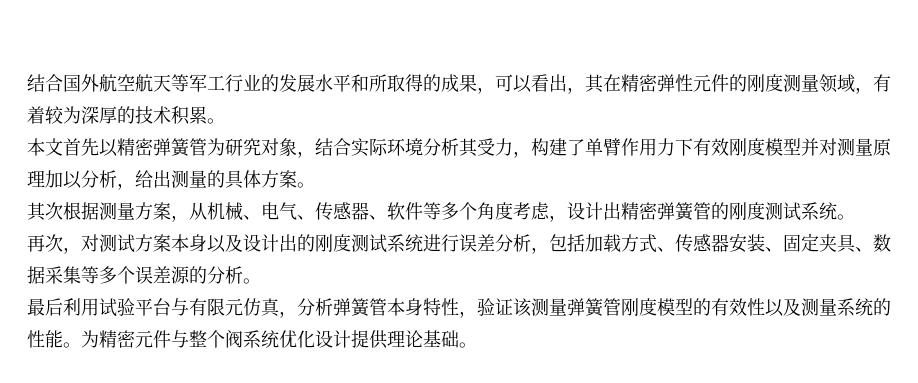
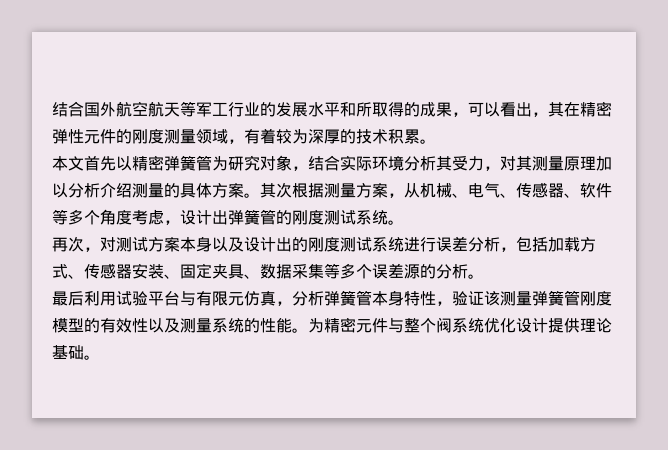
- 本文首先以精密弹簧管为研究对象，结合实际环境分析其受力，构建了单臂作用力下有效刚度模型并对测量原理加以分析，给出测量的具体方案。
- 其次根据测量方案，从机械、电气、传感器、软件等多个角度考虑，设计出精密弹簧管的刚度测试系统。
+ 本文首先以精密弹簧管为研究对象，结合实际环境分析其受力，对其测量原理加以分析介绍测量的具体方案。其次根据测量方案，从机械、电气、传感器、软件等多个角度考虑，设计出弹簧管的刚度测试系统。

